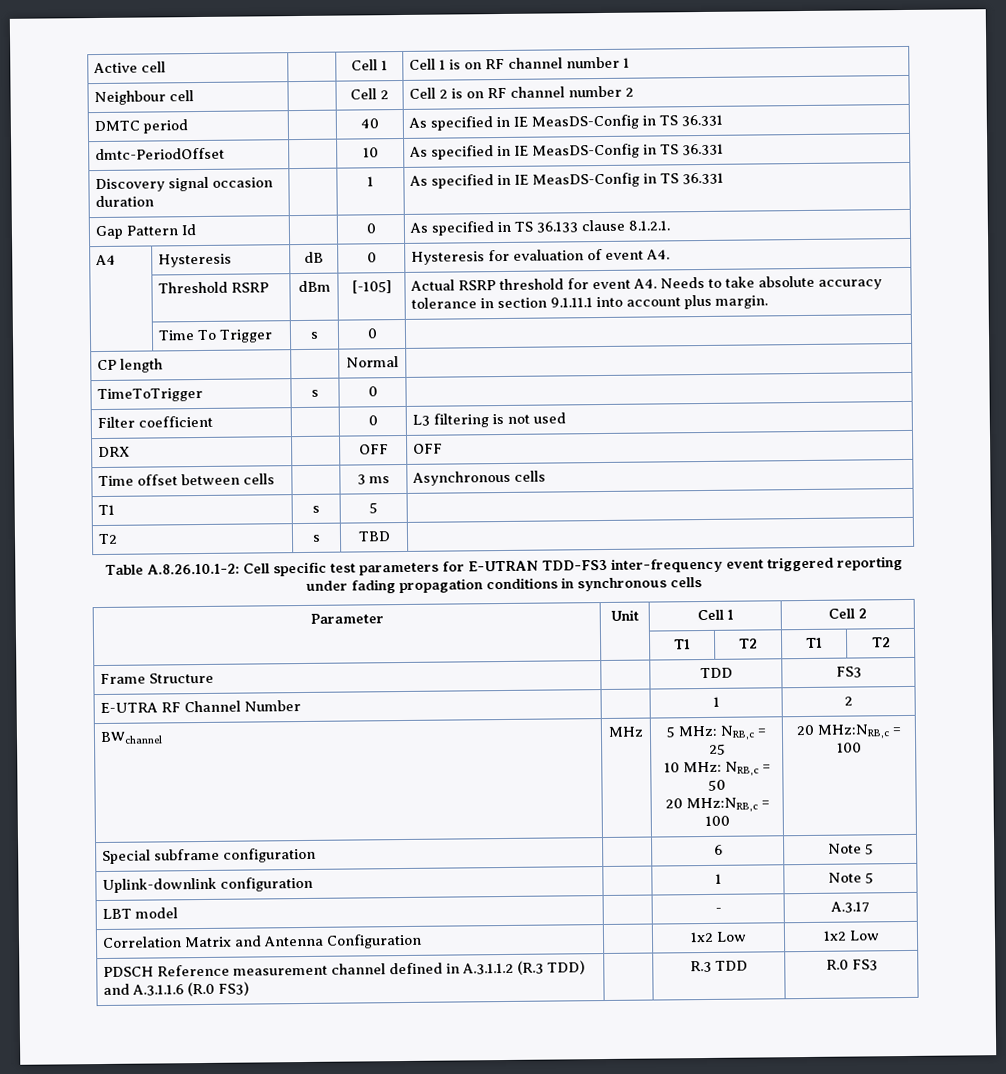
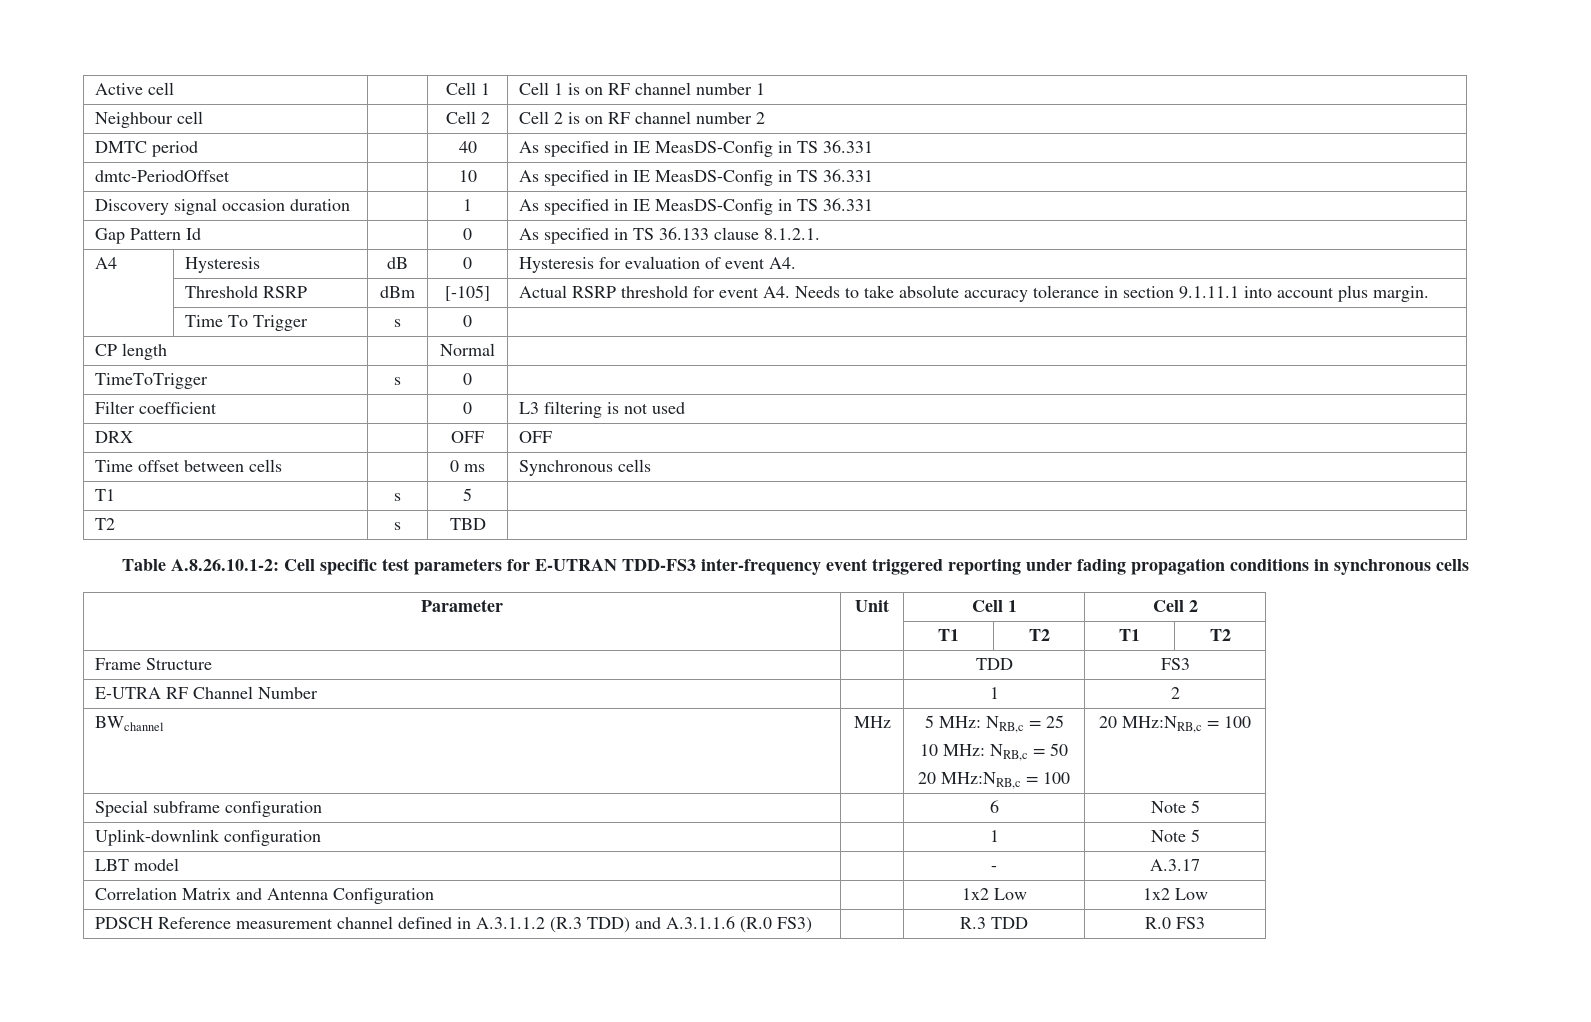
- Time offset between cells | | 3 ms | Asynchronous cells
+ Time offset between cells | | 0 ms | Synchronous cells

